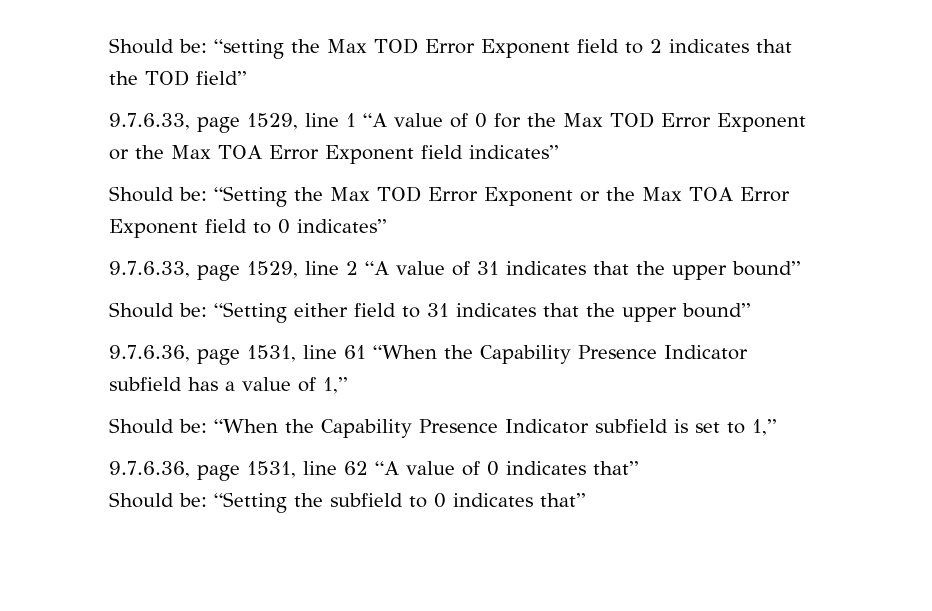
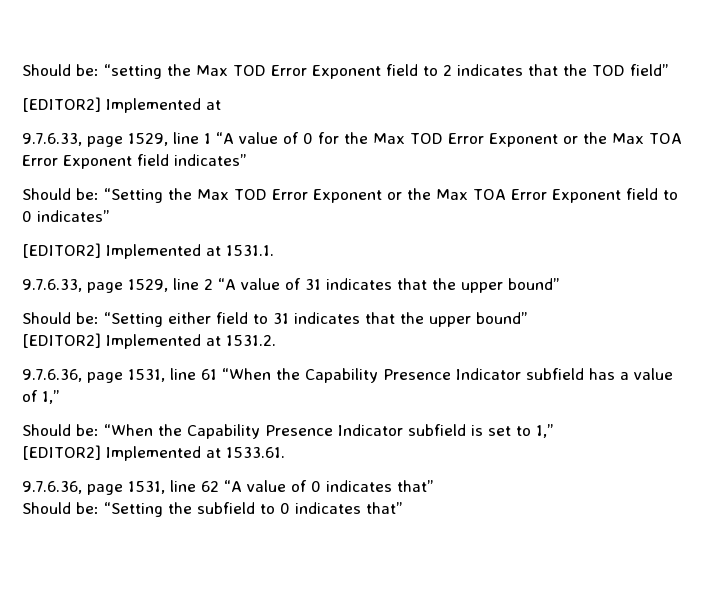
  Should be: “setting the Max TOD Error Exponent field to 2 indicates that the TOD field”
+ [EDITOR2] Implemented at
+ [EDITOR2] Implemented at 1531.1.
+ [EDITOR2] Implemented at 1531.2.
+ [EDITOR2] Implemented at 1533.61.

